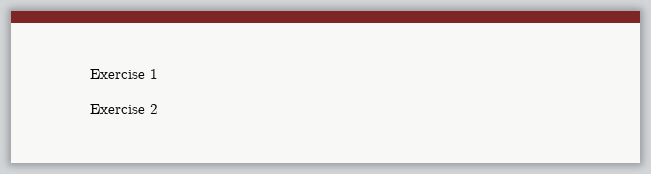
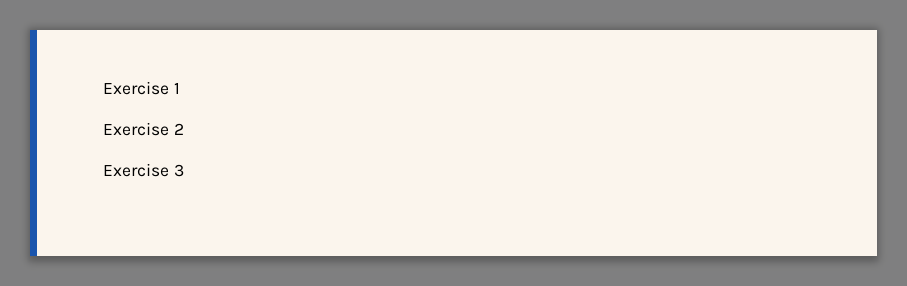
+ Exercise 3

